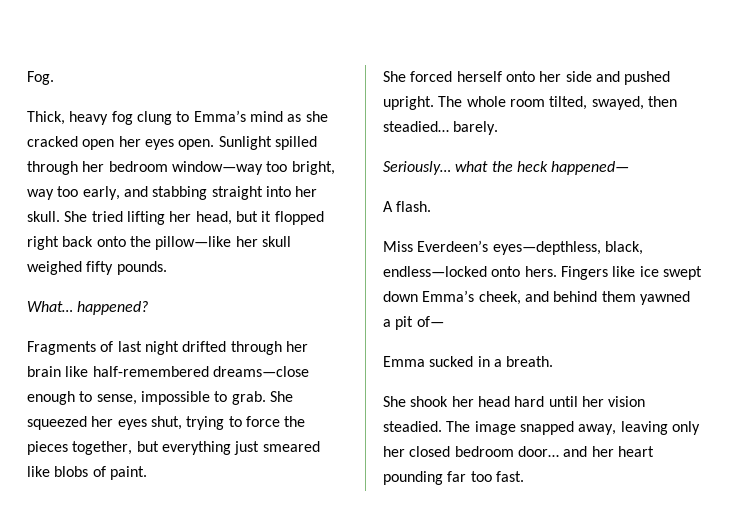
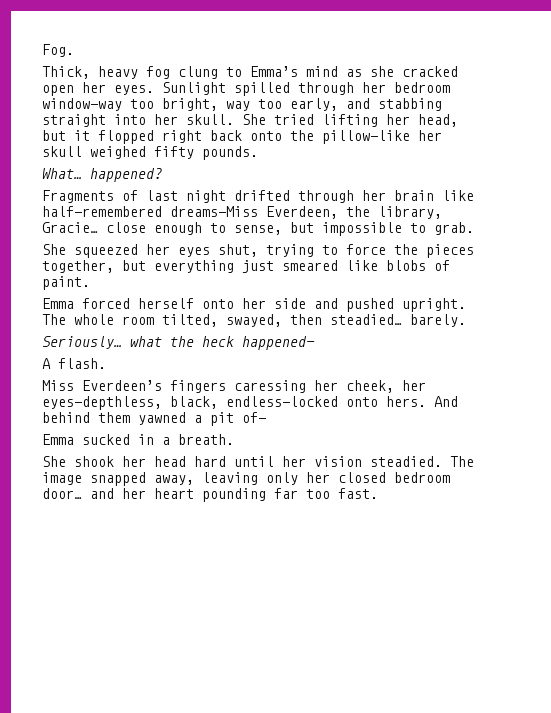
- Thick, heavy fog clung to Emma’s mind as she cracked open her eyes open.
+ Thick, heavy fog clung to Emma’s mind as she cracked open her eyes.
- Fragments of last night drifted through her brain like half-remembered dreams—close enough to sense, impossible to grab. She squeezed her eyes shut, trying to force the pieces together, but everything just smeared like blobs of paint.
+ Fragments of last night drifted through her brain like half-remembered dreams—Miss Everdeen, the library, Gracie… close enough to sense, but impossible to grab.
+ She squeezed her eyes shut, trying to force the pieces together, but everything just smeared like blobs of paint.
- She forced herself onto her side and pushed upright.
+ Emma forced herself onto her side and pushed upright.
- Miss Everdeen’s eyes—depthless, black, endless—locked onto hers.
+ Miss Everdeen’s fingers caressing her cheek, her eyes—depthless, black, endless—locked onto hers.
- Fingers like ice swept down Emma’s cheek, and behind them yawned a pit of—
+ And behind them yawned a pit of—

